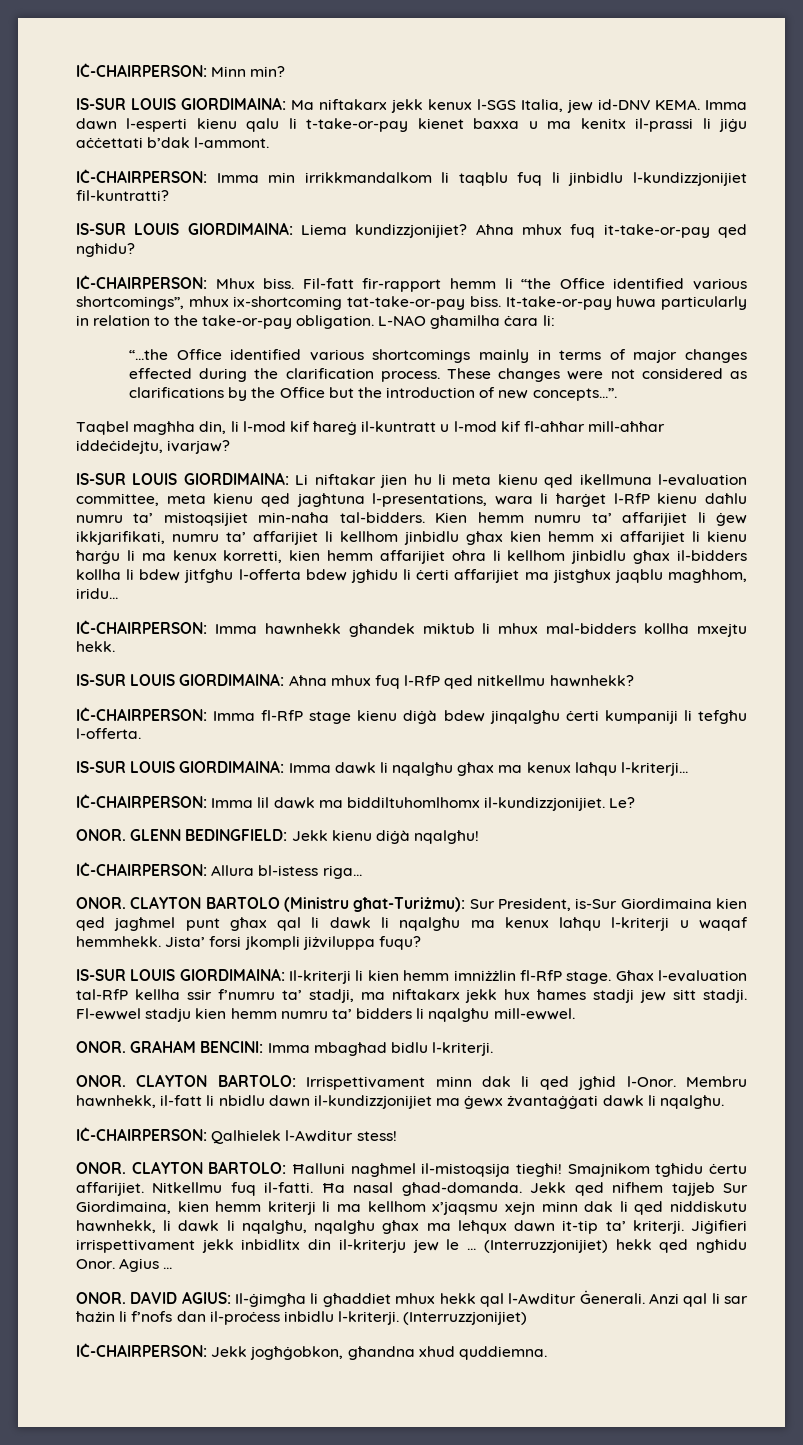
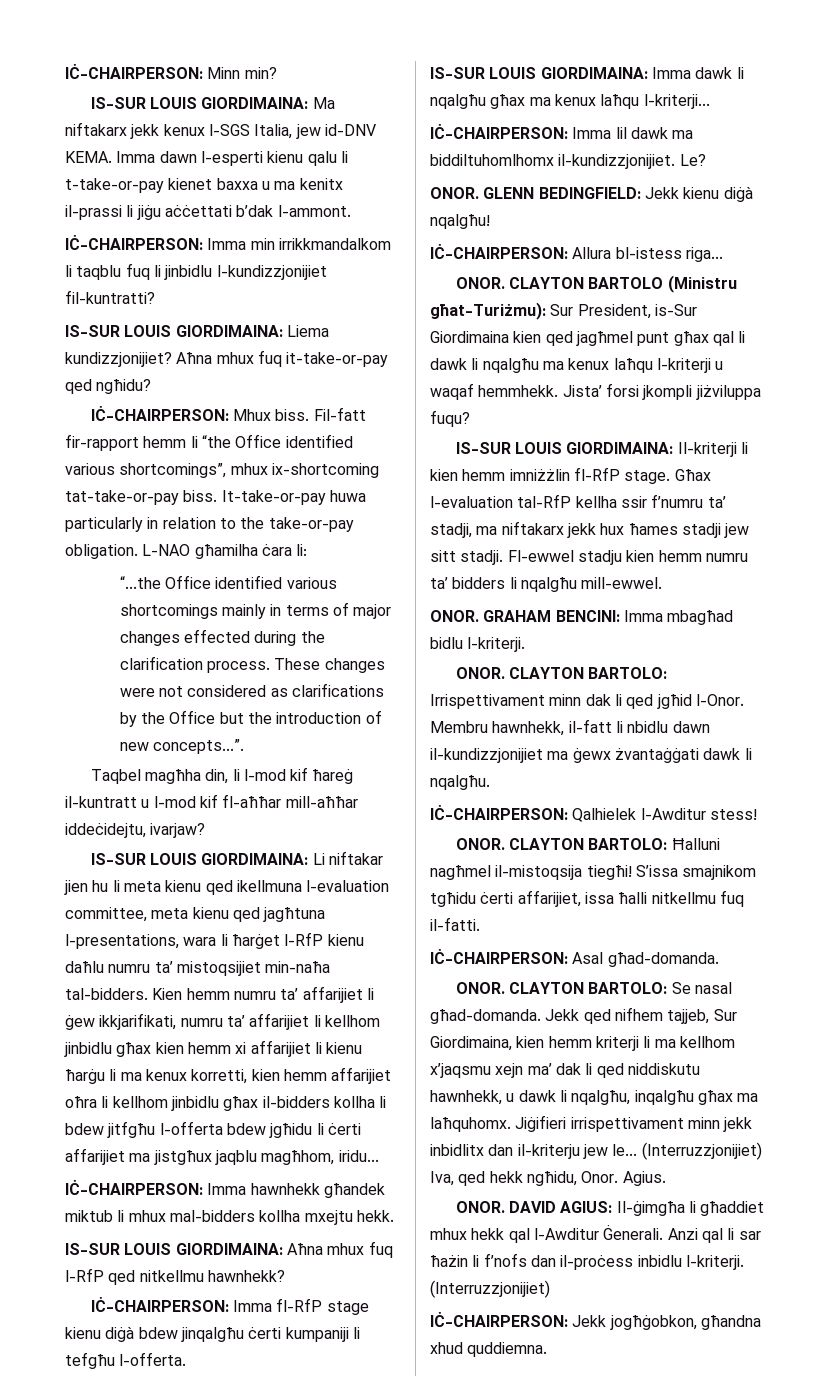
- Smajnikom tgħidu ċertu affarijiet. Nitkellmu fuq il-fatti. Ħa nasal għad-domanda.
+ S’issa smajnikom tgħidu ċerti affarijiet, issa ħalli nitkellmu fuq il-fatti.
+ IĊ-CHAIRPERSON: Asal għad-domanda.
+ ONOR. CLAYTON BARTOLO: Se nasal għad-domanda.
- Jekk qed nifhem tajjeb Sur Giordimaina, kien hemm kriterji li ma kellhom x’jaqsmu xejn minn dak li qed niddiskutu hawnhekk, li dawk li nqalgħu, nqalgħu għax ma leħqux dawn it-tip ta’ kriterji.
+ Jekk qed nifhem tajjeb, Sur Giordimaina, kien hemm kriterji li ma kellhom x’jaqsmu xejn ma’ dak li qed niddiskutu hawnhekk, u dawk li nqalgħu, inqalgħu għax ma laħquhomx.
- Jiġifieri irrispettivament jekk inbidlitx din il-kriterju jew le ... (Interruzzjonijiet) hekk qed ngħidu Onor. Agius ...
+ Jiġifieri irrispettivament minn jekk inbidlitx dan il-kriterju jew le... (Interruzzjonijiet) Iva, qed hekk ngħidu, Onor. Agius.

